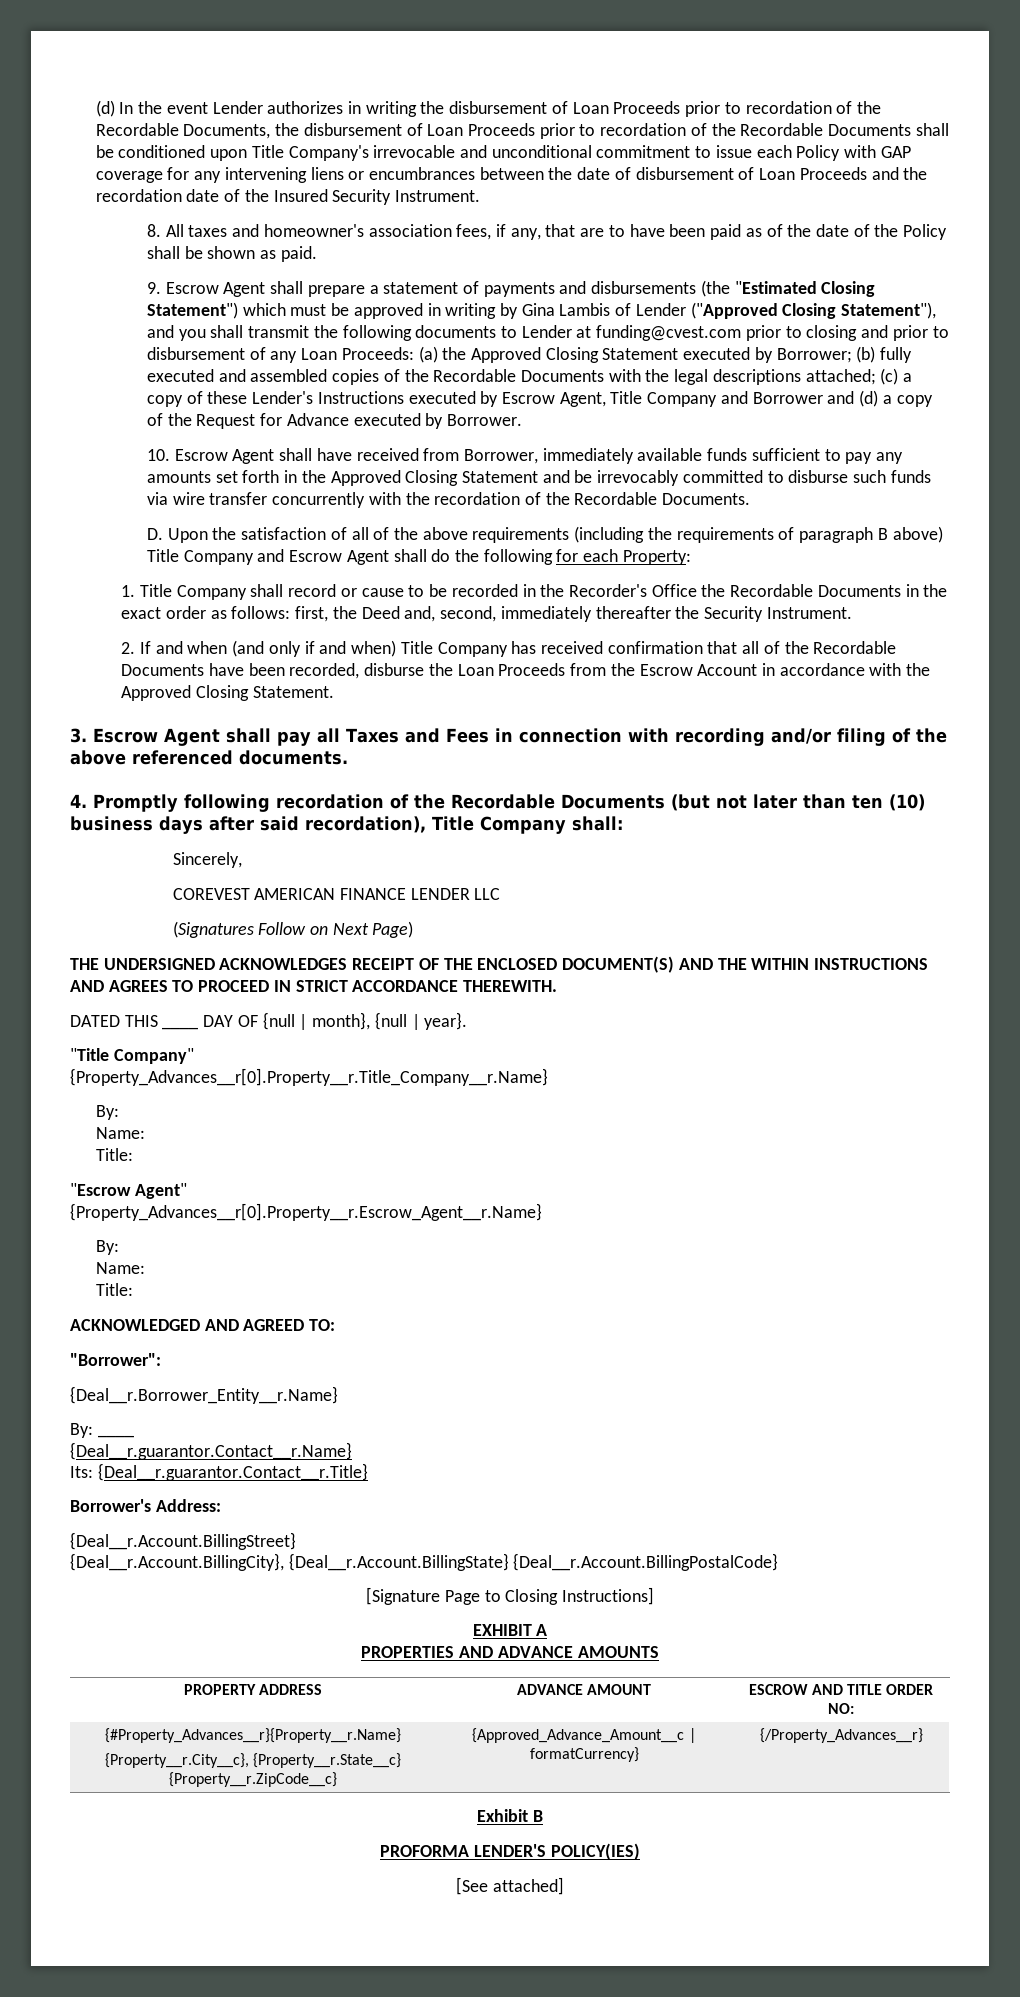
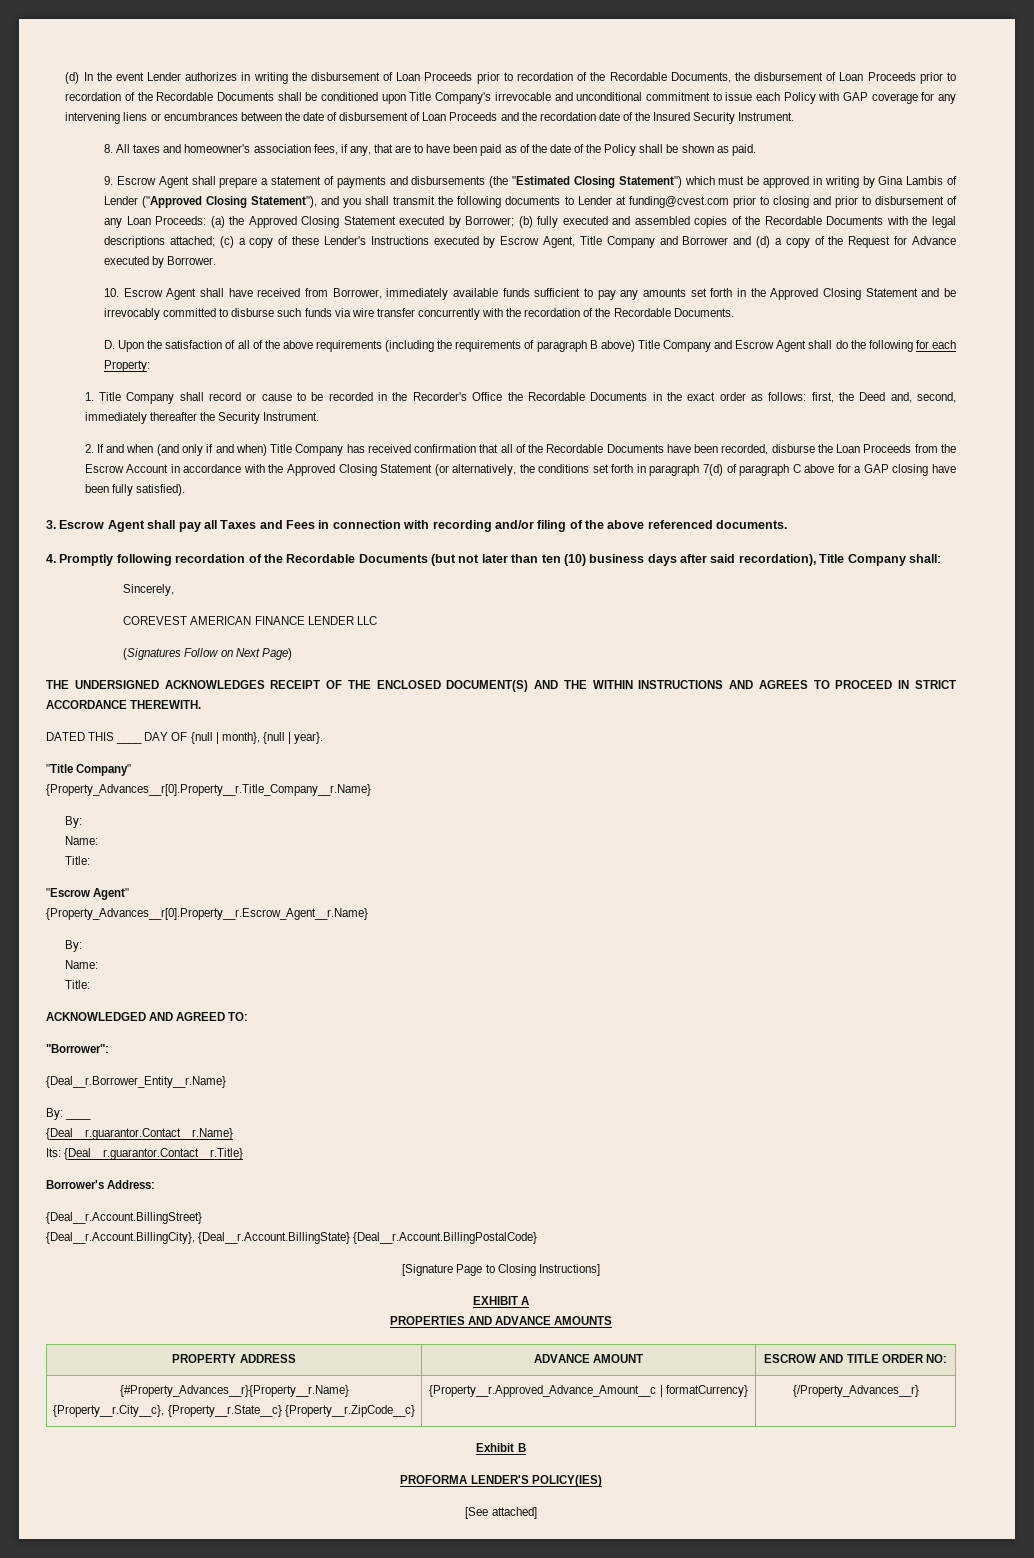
- 2. If and when (and only if and when) Title Company has received confirmation that all of the Recordable Documents have been recorded, disburse the Loan Proceeds from the Escrow Account in accordance with the Approved Closing Statement.
+ 2. If and when (and only if and when) Title Company has received confirmation that all of the Recordable Documents have been recorded, disburse the Loan Proceeds from the Escrow Account in accordance with the Approved Closing Statement (or alternatively, the conditions set forth in paragraph 7(d) of paragraph C above for a GAP closing have been fully satisfied).
  {#Property_Advances__r}{Property__r.Name}
- {Property__r.City__c}, {Property__r.State__c} {Property__r.ZipCode__c} | {Approved_Advance_Amount__c | formatCurrency} | {/Property_Advances__r}
+ {Property__r.City__c}, {Property__r.State__c} {Property__r.ZipCode__c} | {Property__r.Approved_Advance_Amount__c | formatCurrency} | {/Property_Advances__r}

